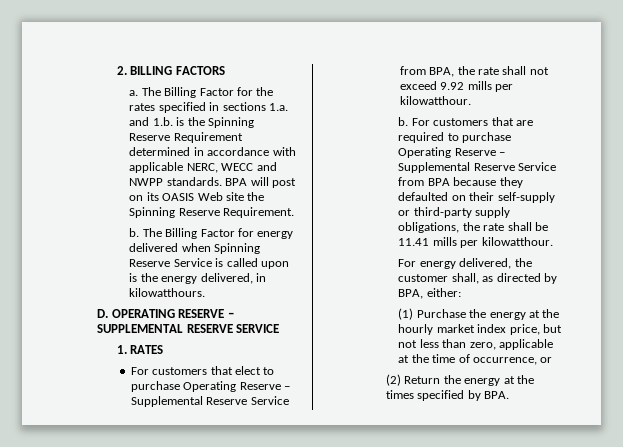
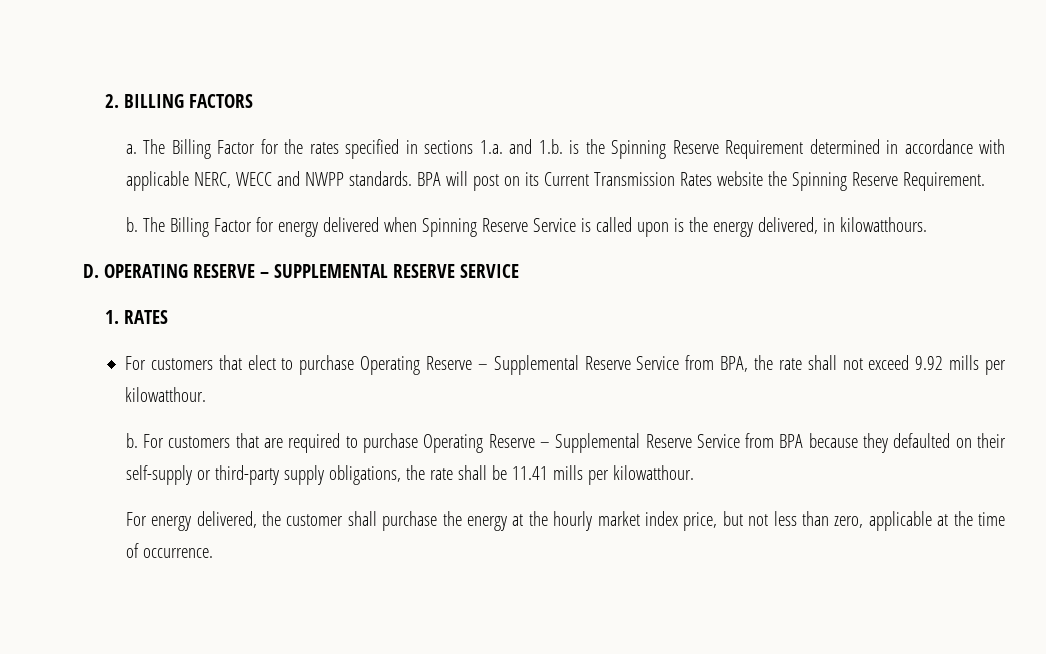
- BPA will post on its OASIS Web site the Spinning Reserve Requirement.
+ BPA will post on its Current Transmission Rates website the Spinning Reserve Requirement.
- For energy delivered, the customer shall, as directed by BPA, either:
- (1) Purchase the energy at the hourly market index price, but not less than zero, applicable at the time of occurrence, or
- (2) Return the energy at the times specified by BPA.
+ For energy delivered, the customer shall purchase the energy at the hourly market index price, but not less than zero, applicable at the time of occurrence.

